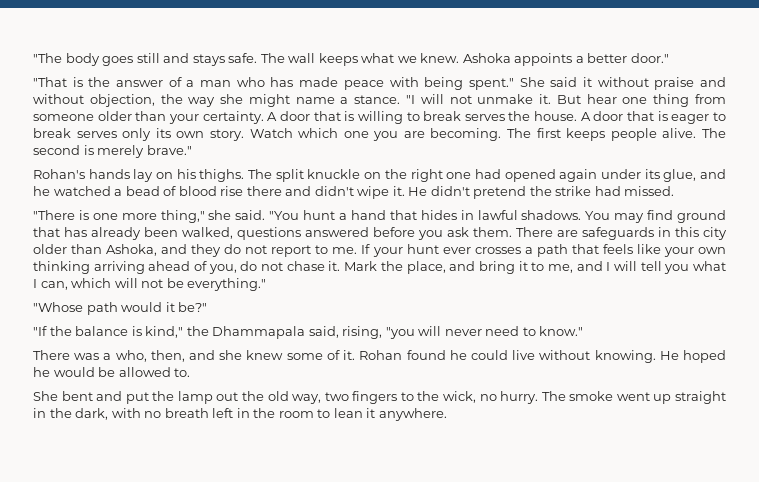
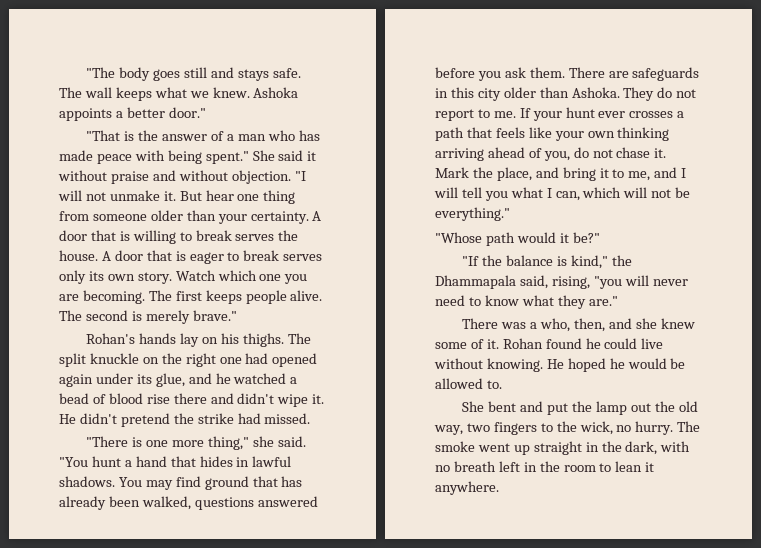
- She said it without praise and without objection, the way she might name a stance.
+ She said it without praise and without objection.
- There are safeguards in this city older than Ashoka, and they do not report to me.
+ There are safeguards in this city older than Ashoka. They do not report to me.
- "If the balance is kind," the Dhammapala said, rising, "you will never need to know."
+ "If the balance is kind," the Dhammapala said, rising, "you will never need to know what they are."

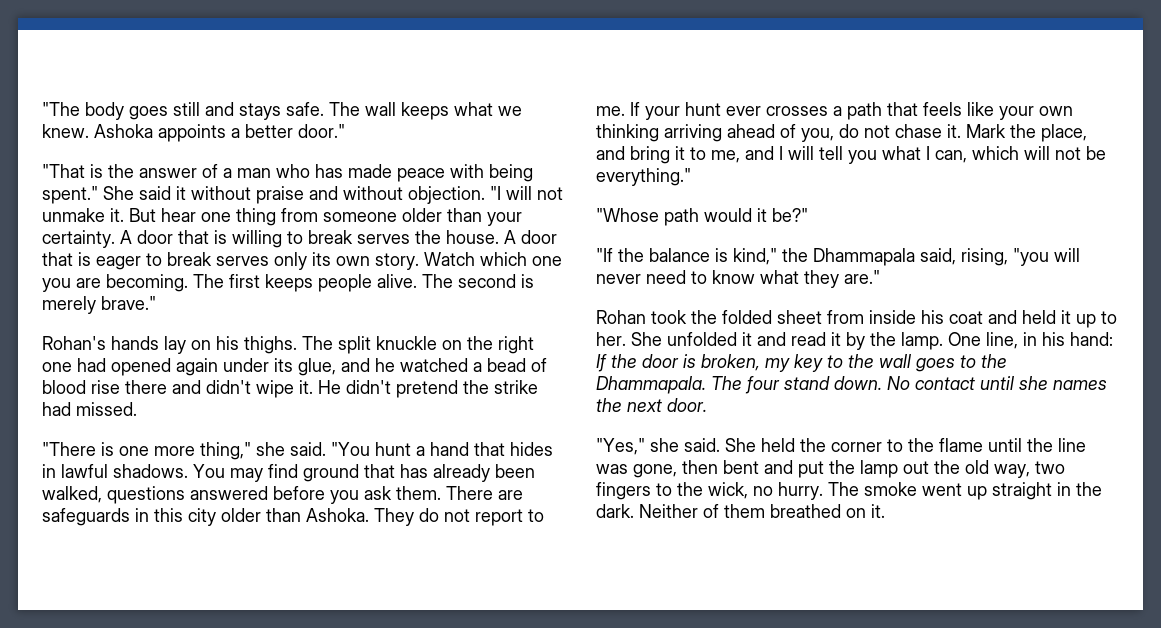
- There was a who, then, and she knew some of it. Rohan found he could live without knowing. He hoped he would be allowed to.
- She bent and put the lamp out the old way, two fingers to the wick, no hurry.
+ Rohan took the folded sheet from inside his coat and held it up to her. She unfolded it and read it by the lamp. One line, in his hand: If the door is broken, my key to the wall goes to the Dhammapala. The four stand down. No contact until she names the next door.
+ "Yes," she said. She held the corner to the flame until the line was gone, then bent and put the lamp out the old way, two fingers to the wick, no hurry.
- The smoke went up straight in the dark, with no breath left in the room to lean it anywhere.
+ The smoke went up straight in the dark. Neither of them breathed on it.

